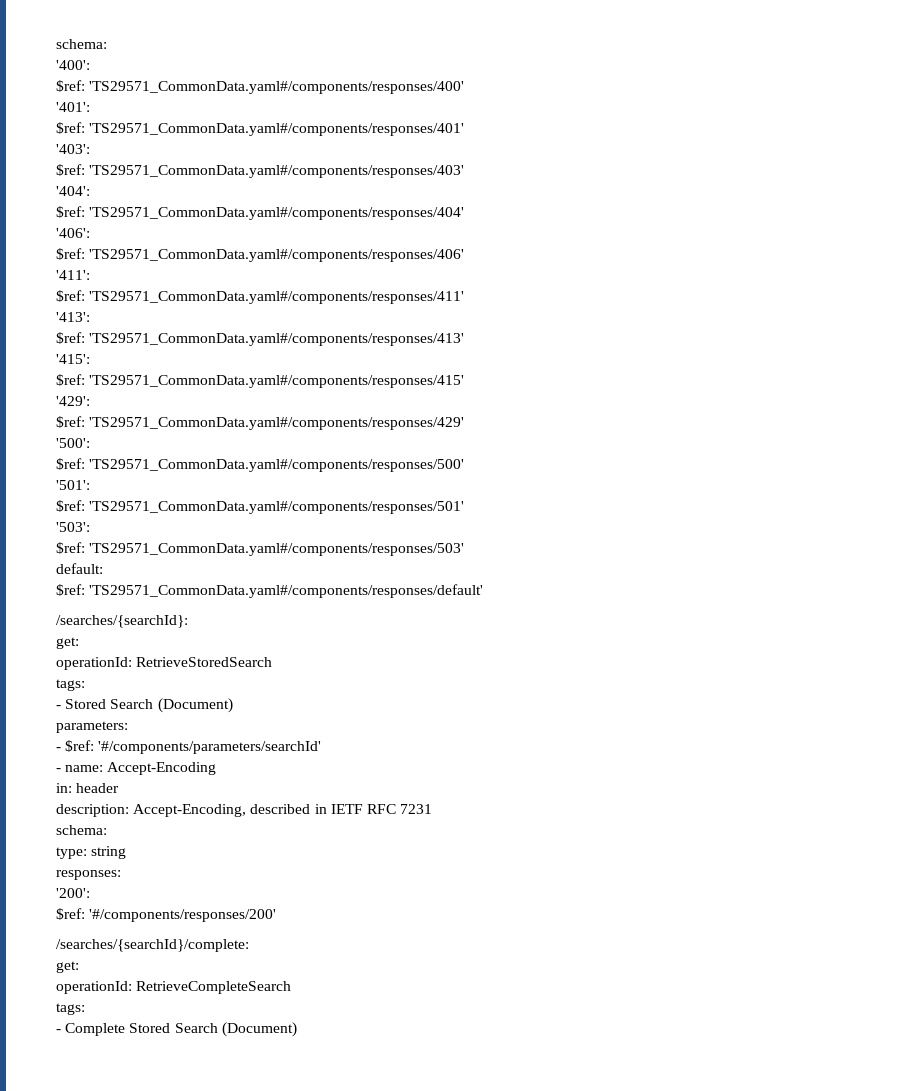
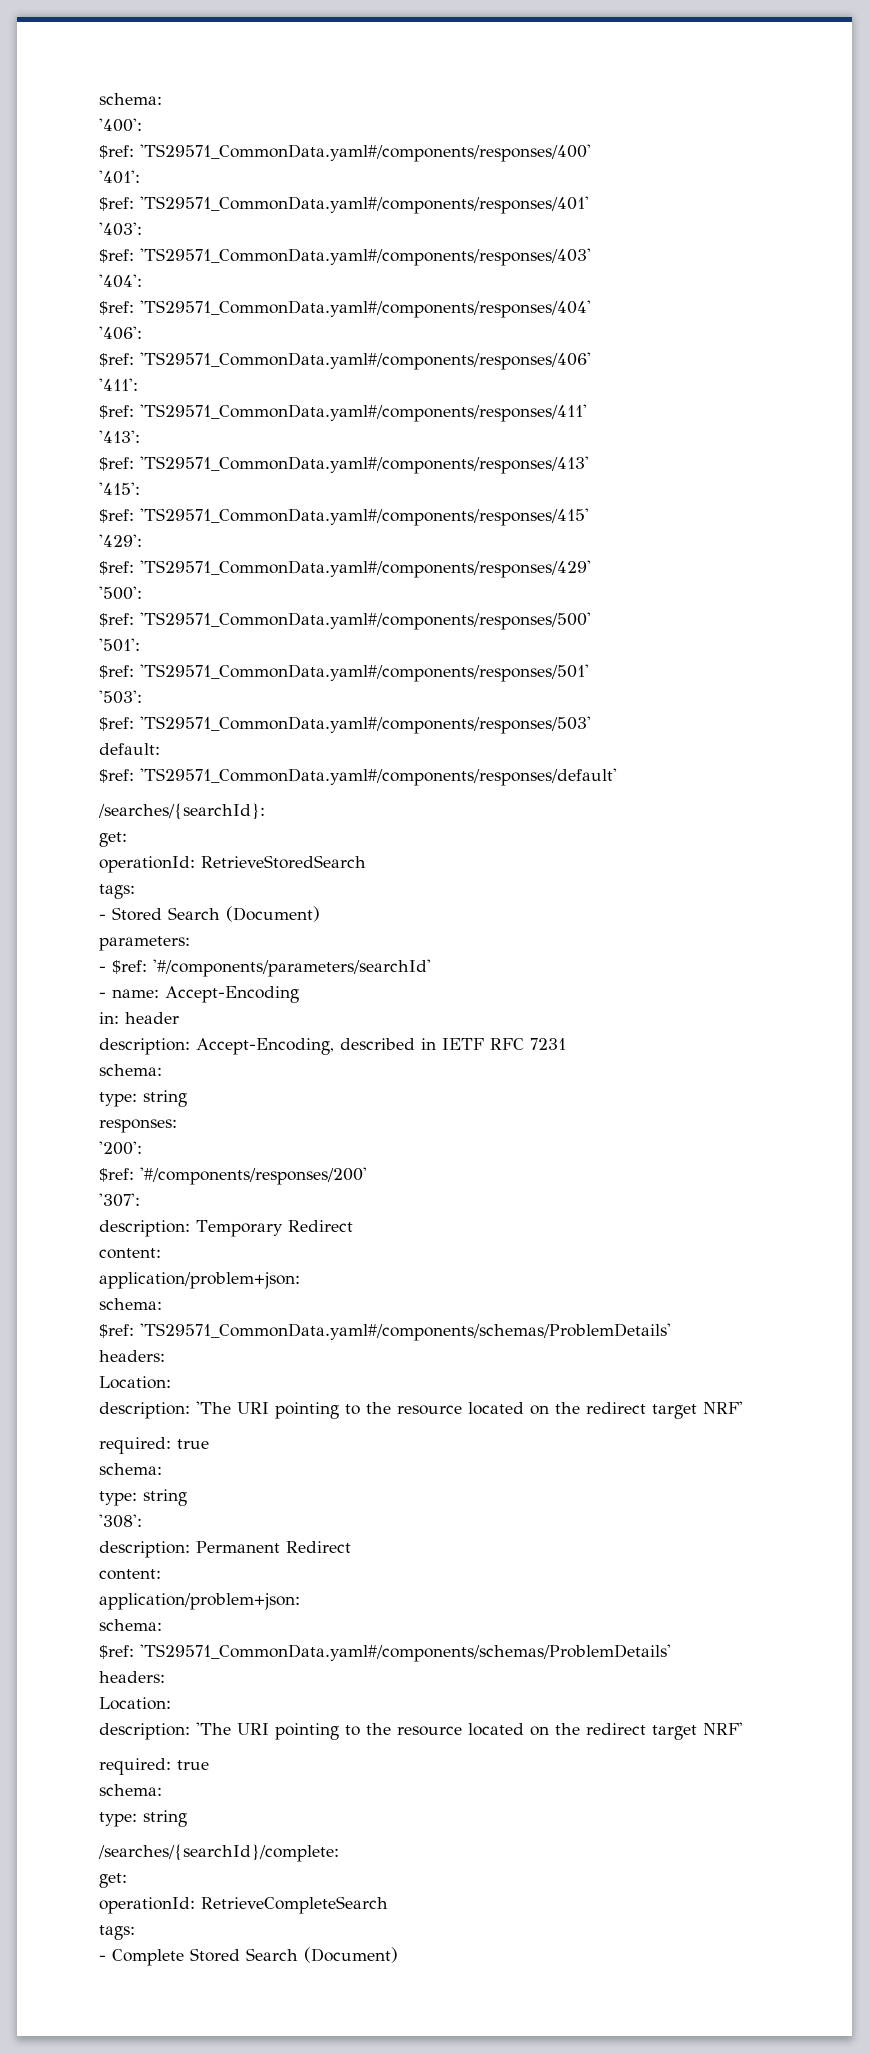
+ '307':
+ description: Temporary Redirect
+ content:
+ application/problem+json:
+ schema:
+ $ref: 'TS29571_CommonData.yaml#/components/schemas/ProblemDetails'
+ headers:
+ Location:
+ description: 'The URI pointing to the resource located on the redirect target NRF'
+ required: true
+ schema:
+ type: string
+ '308':
+ description: Permanent Redirect
+ content:
+ application/problem+json:
+ schema:
+ $ref: 'TS29571_CommonData.yaml#/components/schemas/ProblemDetails'
+ headers:
+ Location:
+ description: 'The URI pointing to the resource located on the redirect target NRF'
+ required: true
+ schema:
+ type: string

